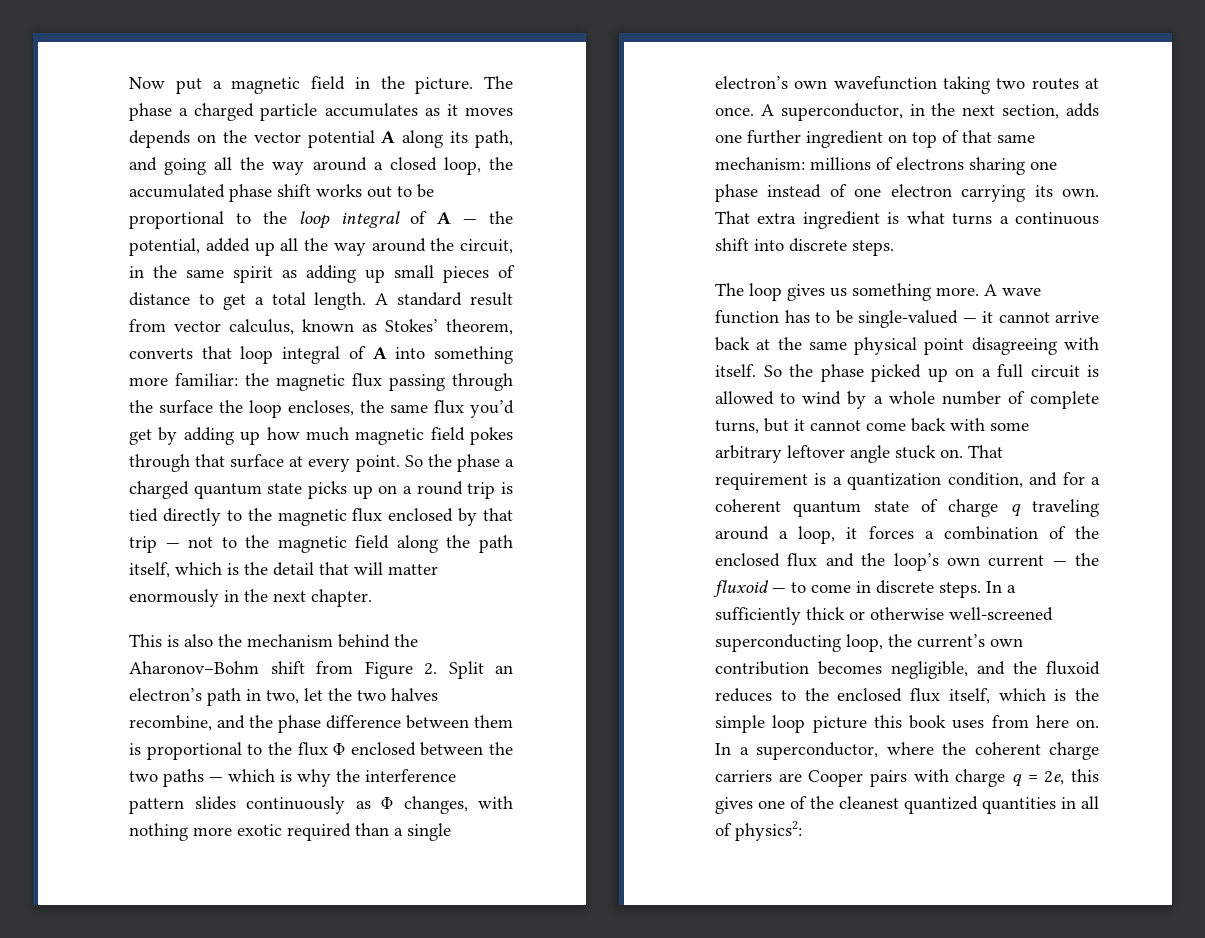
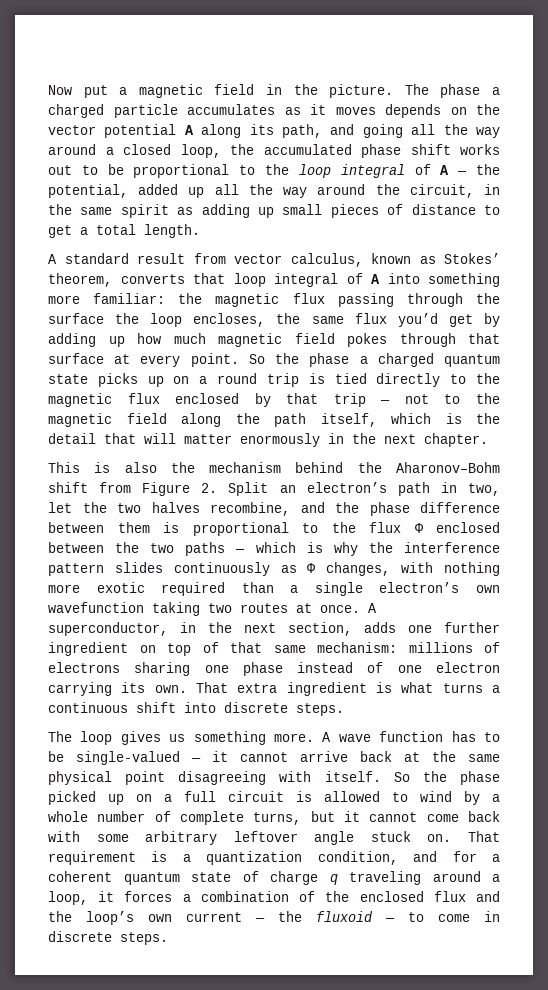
- The phase a charged particle accumulates as it moves depends on the vector potential A along its path, and going all the way around a closed loop, the accumulated phase shift works out to be proportional to the loop integral of A — the potential, added up all the way around the circuit, in the same spirit as adding up small pieces of distance to get a total length. A standard result from vector calculus, known as Stokes’ theorem, converts that loop integral of A into something more familiar:
+ The phase a charged particle accumulates as it moves depends on the vector potential A along its path, and going all the way around a closed loop, the accumulated phase shift works out to be proportional to the loop integral of A — the potential, added up all the way around the circuit, in the same spirit as adding up small pieces of distance to get a total length.
+ A standard result from vector calculus, known as Stokes’ theorem, converts that loop integral of A into something more familiar:
- In a sufficiently thick or otherwise well-screened superconducting loop, the current’s own contribution becomes negligible, and the fluxoid reduces to the enclosed flux itself, which is the simple loop picture this book uses from here on. In a superconductor, where the coherent charge carriers are Cooper pairs with charge q = 2e, this gives one of the cleanest quantized quantities in all of physics2:

